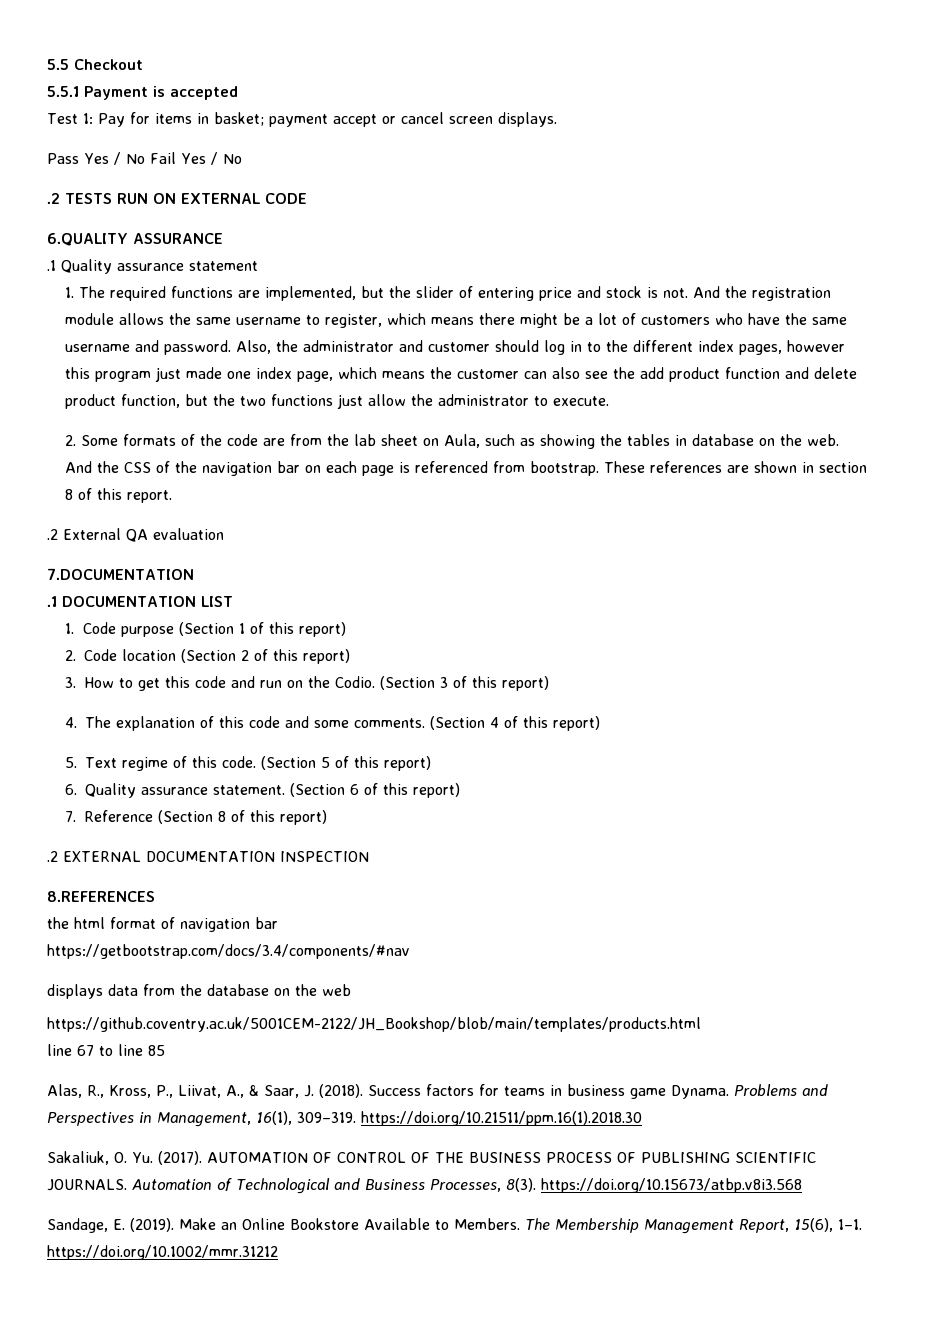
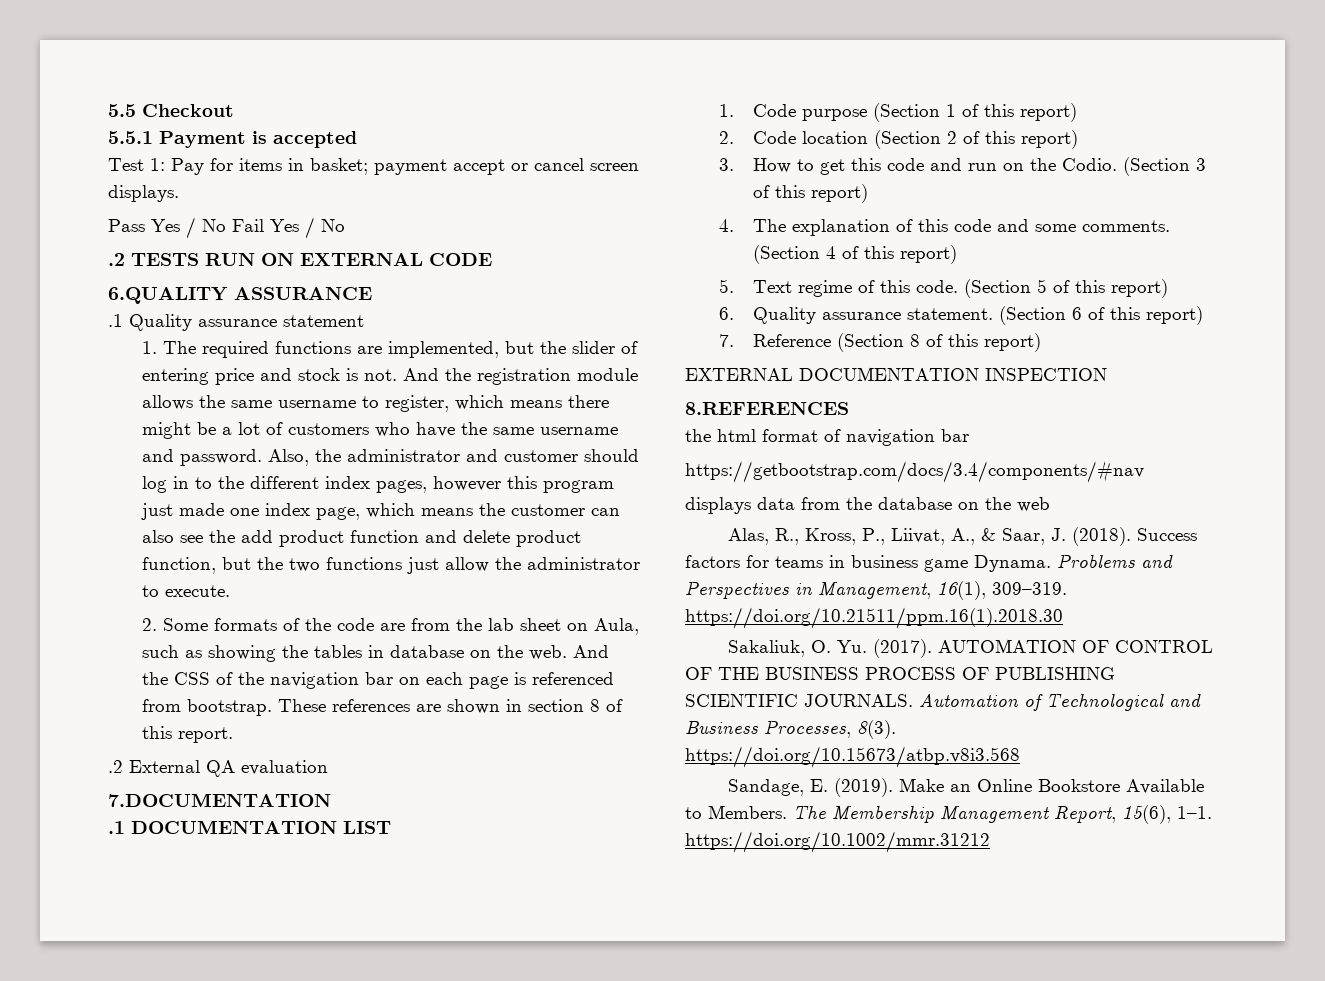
- .2 EXTERNAL DOCUMENTATION INSPECTION
+ EXTERNAL DOCUMENTATION INSPECTION
- https://github.coventry.ac.uk/5001CEM-2122/JH_Bookshop/blob/main/templates/products.html
- line 67 to line 85

